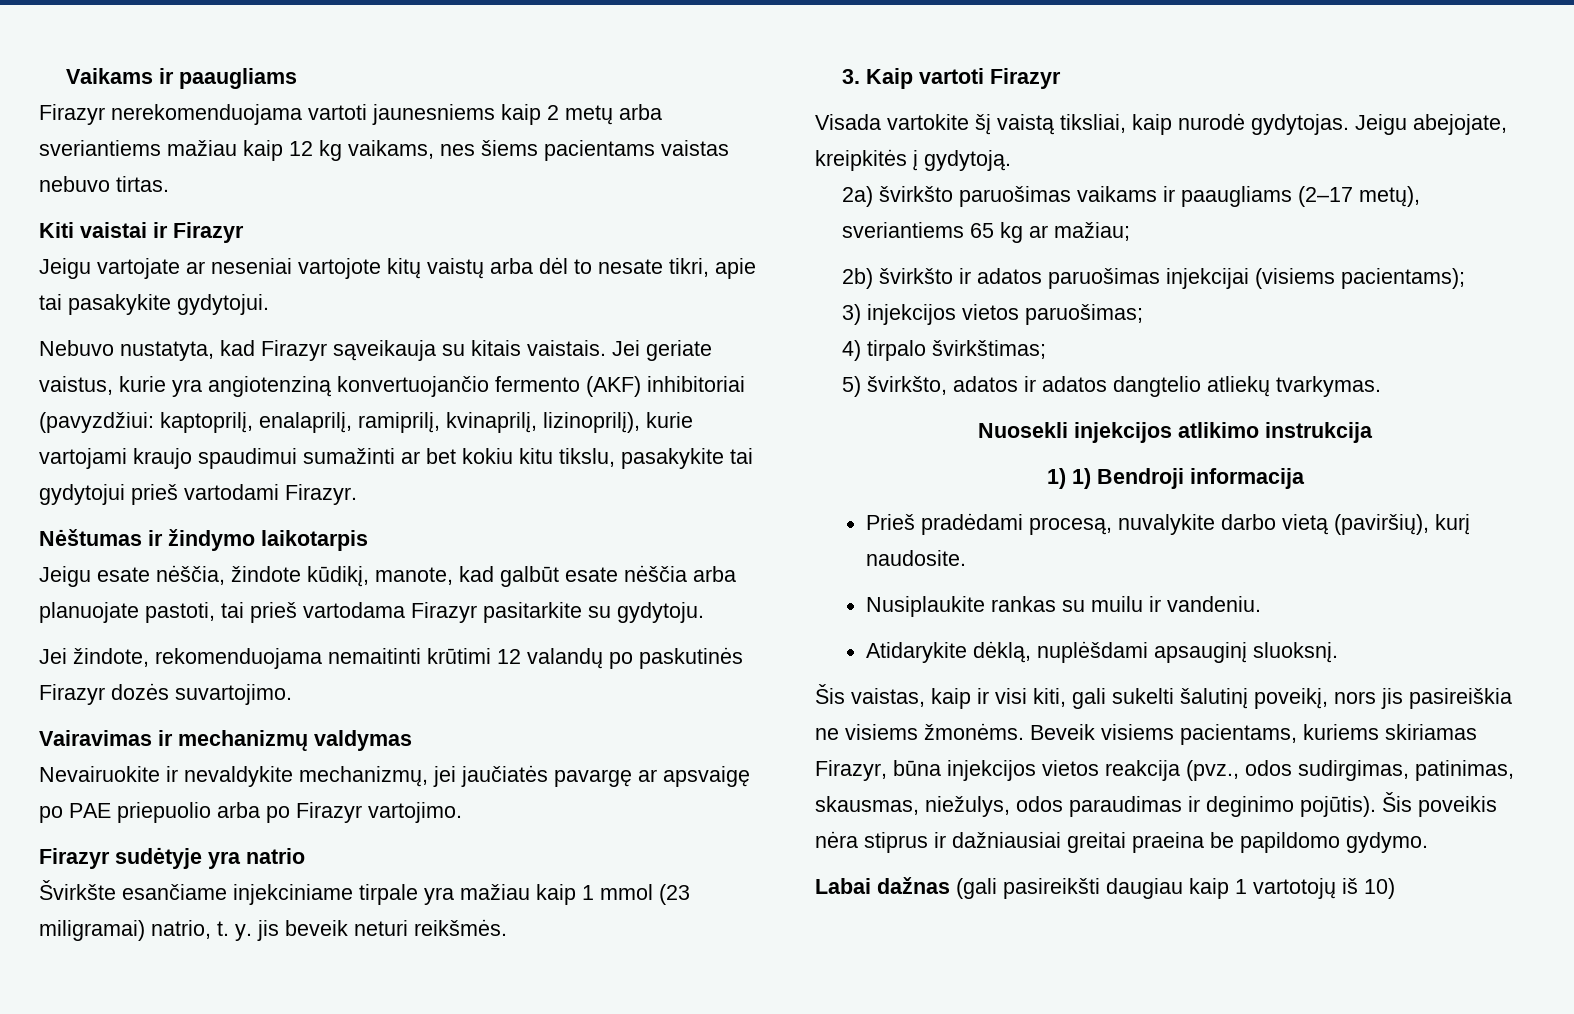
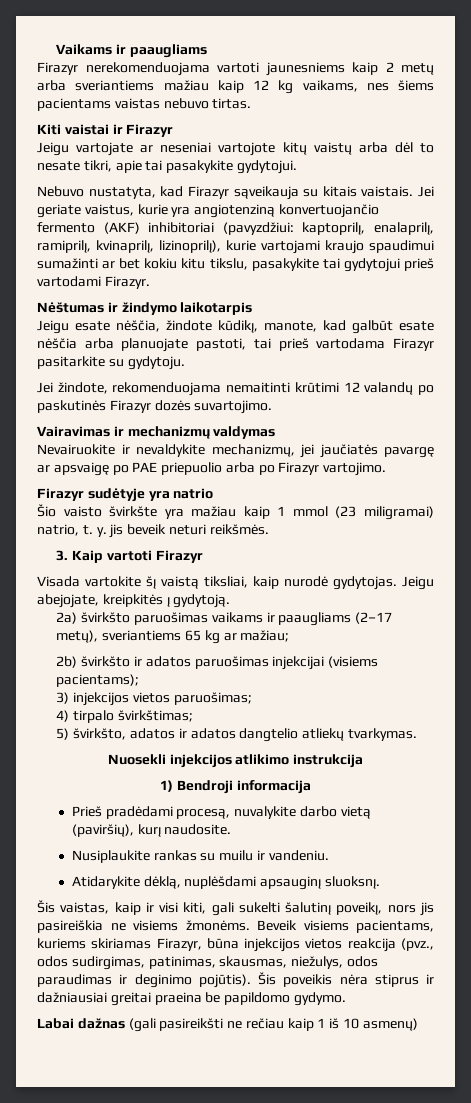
- Švirkšte esančiame injekciniame tirpale yra mažiau kaip 1 mmol (23 miligramai) natrio, t. y. jis beveik neturi reikšmės.
+ Šio vaisto švirkšte yra mažiau kaip 1 mmol (23 miligramai) natrio, t. y. jis beveik neturi reikšmės.
- 1) 1) Bendroji informacija
+ 1) Bendroji informacija
- Labai dažnas (gali pasireikšti daugiau kaip 1 vartotojų iš 10)
+ Labai dažnas (gali pasireikšti ne rečiau kaip 1 iš 10 asmenų)

